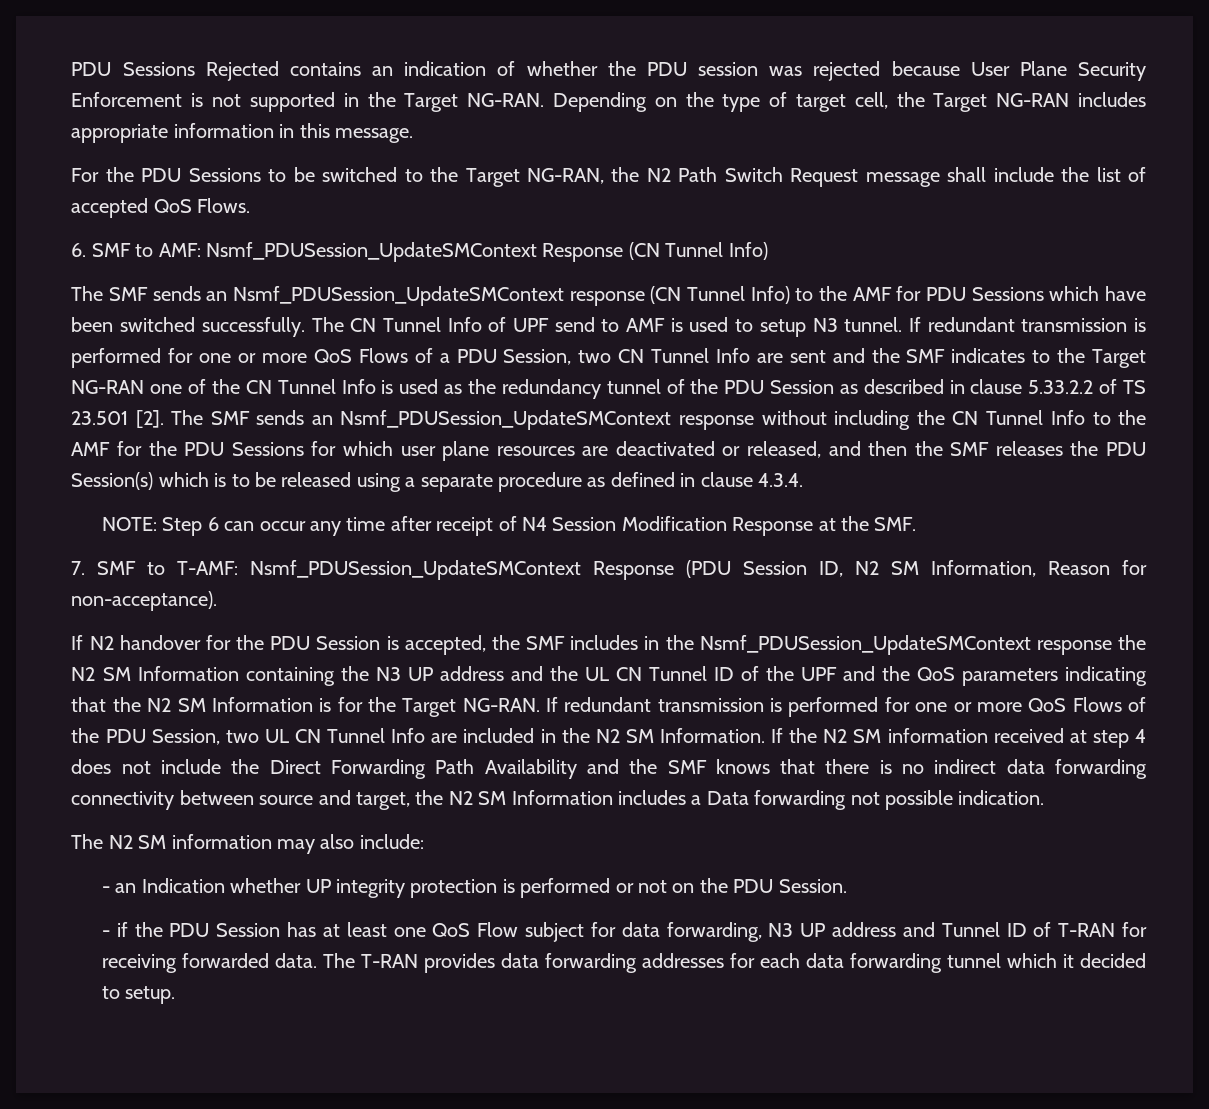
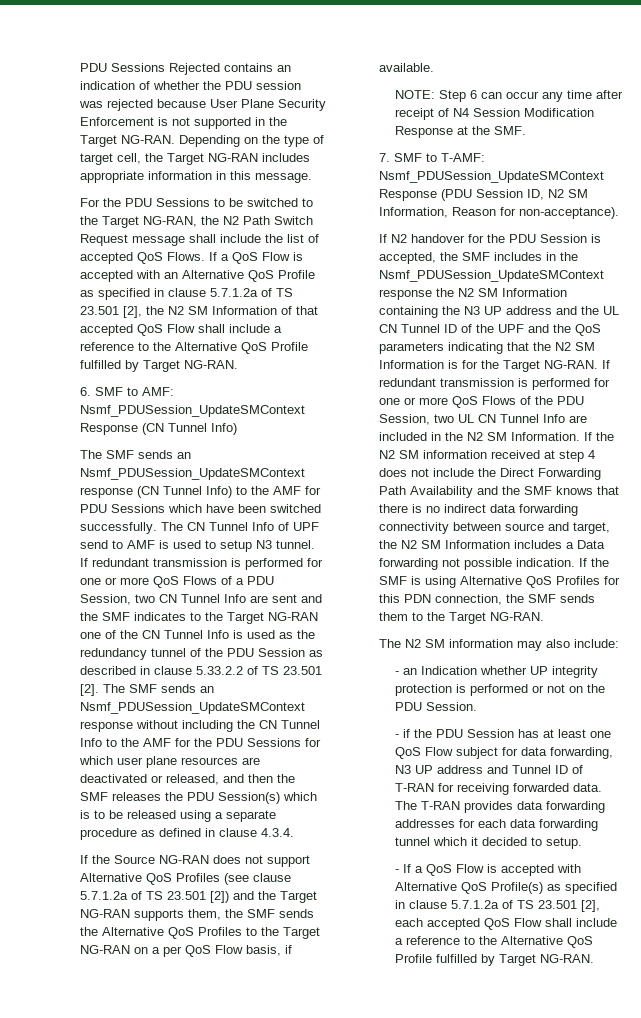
+ If a QoS Flow is accepted with an Alternative QoS Profile as specified in clause 5.7.1.2a of TS 23.501 [2], the N2 SM Information of that accepted QoS Flow shall include a reference to the Alternative QoS Profile fulfilled by Target NG-RAN.
+ If the Source NG-RAN does not support Alternative QoS Profiles (see clause 5.7.1.2a of TS 23.501 [2]) and the Target NG-RAN supports them, the SMF sends the Alternative QoS Profiles to the Target NG-RAN on a per QoS Flow basis, if available.
+ If the SMF is using Alternative QoS Profiles for this PDN connection, the SMF sends them to the Target NG-RAN.
+ - If a QoS Flow is accepted with Alternative QoS Profile(s) as specified in clause 5.7.1.2a of TS 23.501 [2], each accepted QoS Flow shall include a reference to the Alternative QoS Profile fulfilled by Target NG-RAN.

